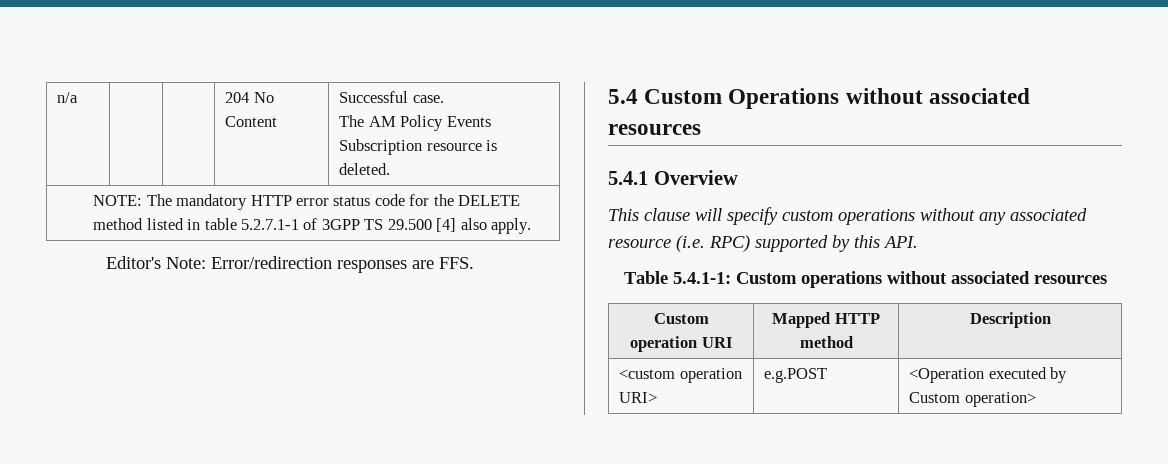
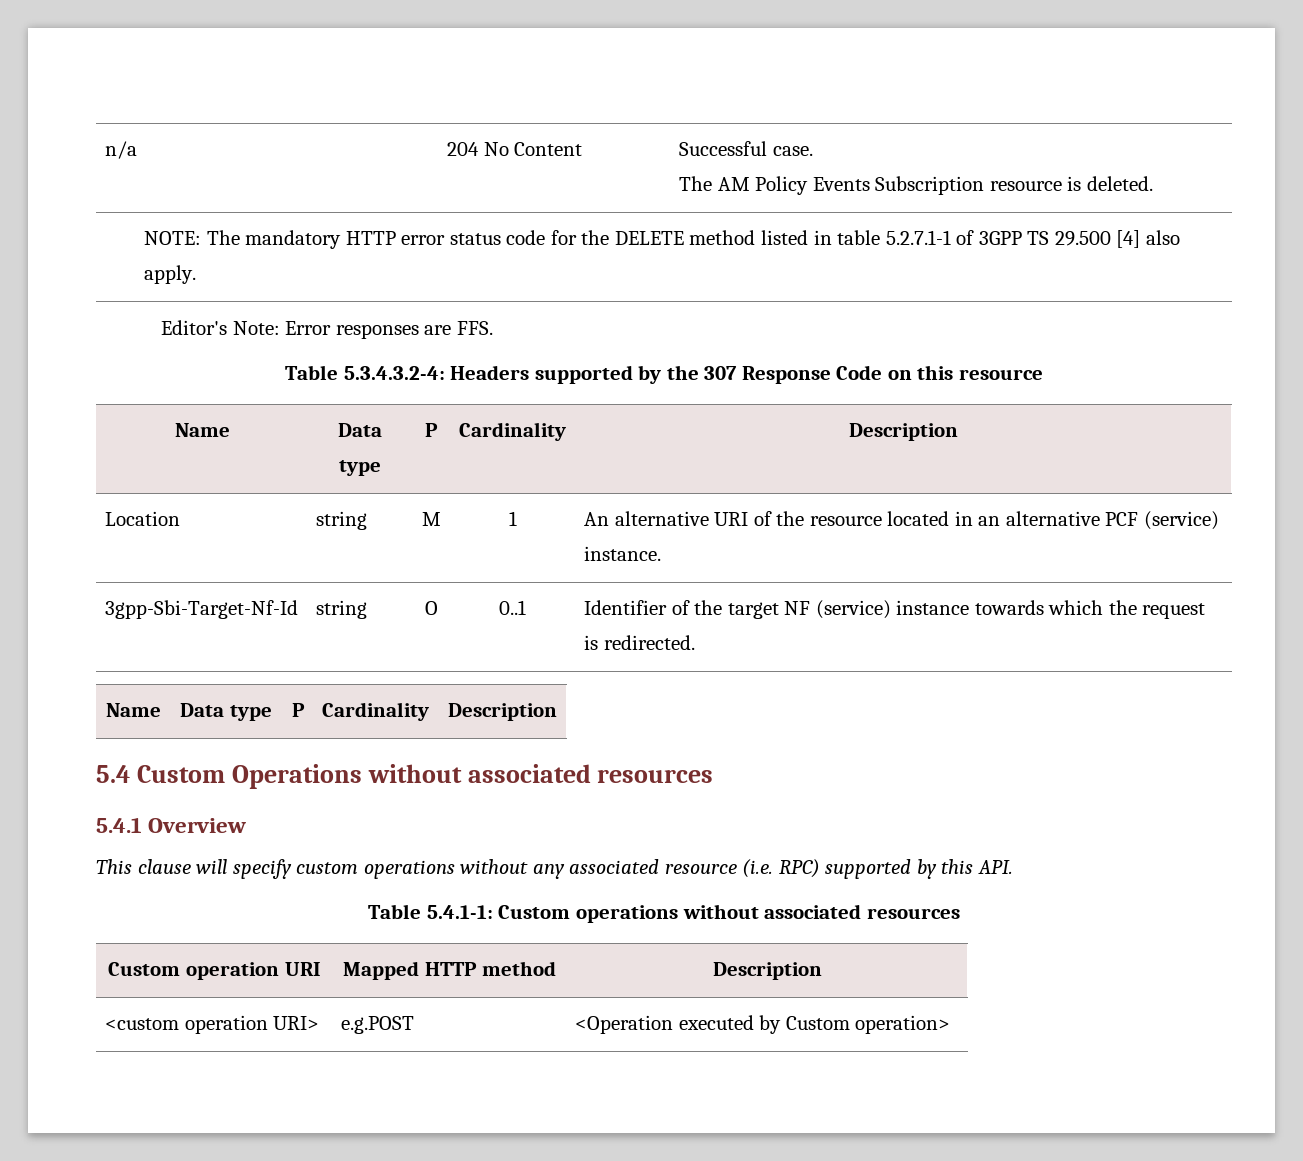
- Editor's Note: Error/redirection responses are FFS.
+ Editor's Note: Error responses are FFS.
+ Table 5.3.4.3.2-4: Headers supported by the 307 Response Code on this resource
+ Name | Data type | P | Cardinality | Description
+ Location | string | M | 1 | An alternative URI of the resource located in an alternative PCF (service) instance.
+ 3gpp-Sbi-Target-Nf-Id | string | O | 0..1 | Identifier of the target NF (service) instance towards which the request is redirected.
+ Name | Data type | P | Cardinality | Description

